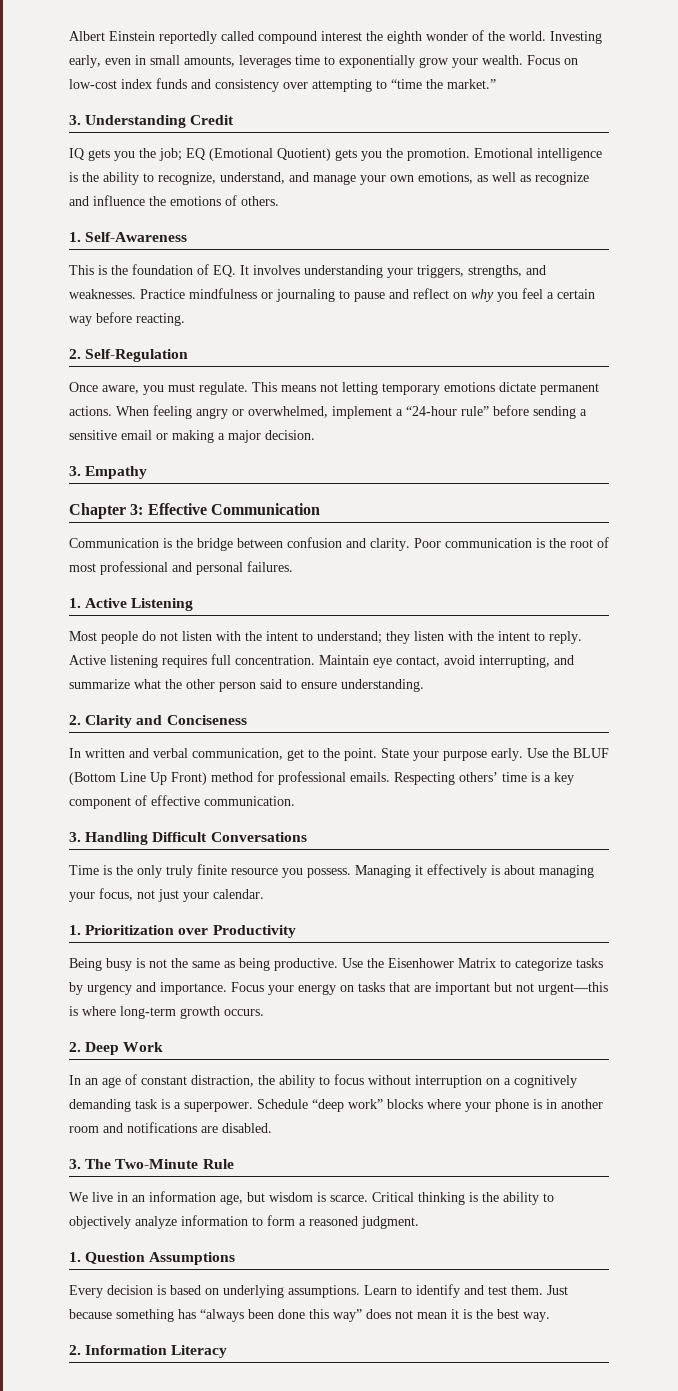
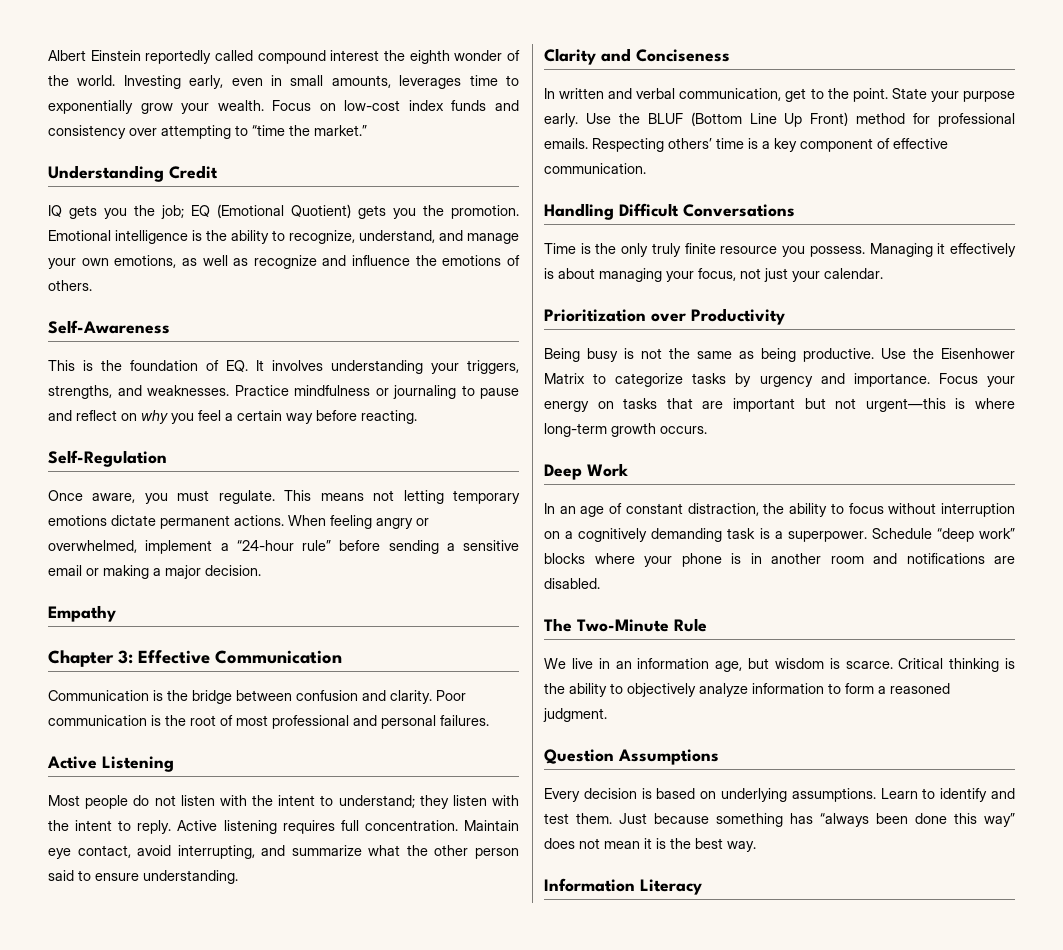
- 3. Understanding Credit
+ Understanding Credit
- 1. Self-Awareness
+ Self-Awareness
- 2. Self-Regulation
+ Self-Regulation
- 3. Empathy
+ Empathy
- 1. Active Listening
+ Active Listening
- 2. Clarity and Conciseness
+ Clarity and Conciseness
- 3. Handling Difficult Conversations
+ Handling Difficult Conversations
- 1. Prioritization over Productivity
+ Prioritization over Productivity
- 2. Deep Work
+ Deep Work
- 3. The Two-Minute Rule
+ The Two-Minute Rule
- 1. Question Assumptions
+ Question Assumptions
- 2. Information Literacy
+ Information Literacy

